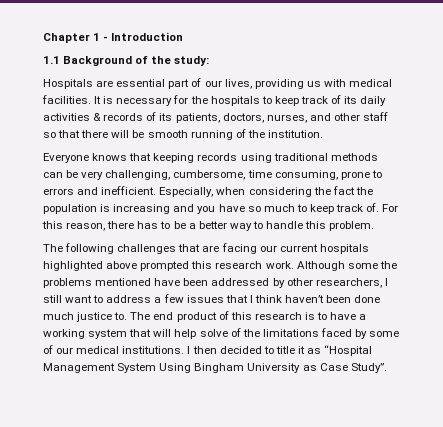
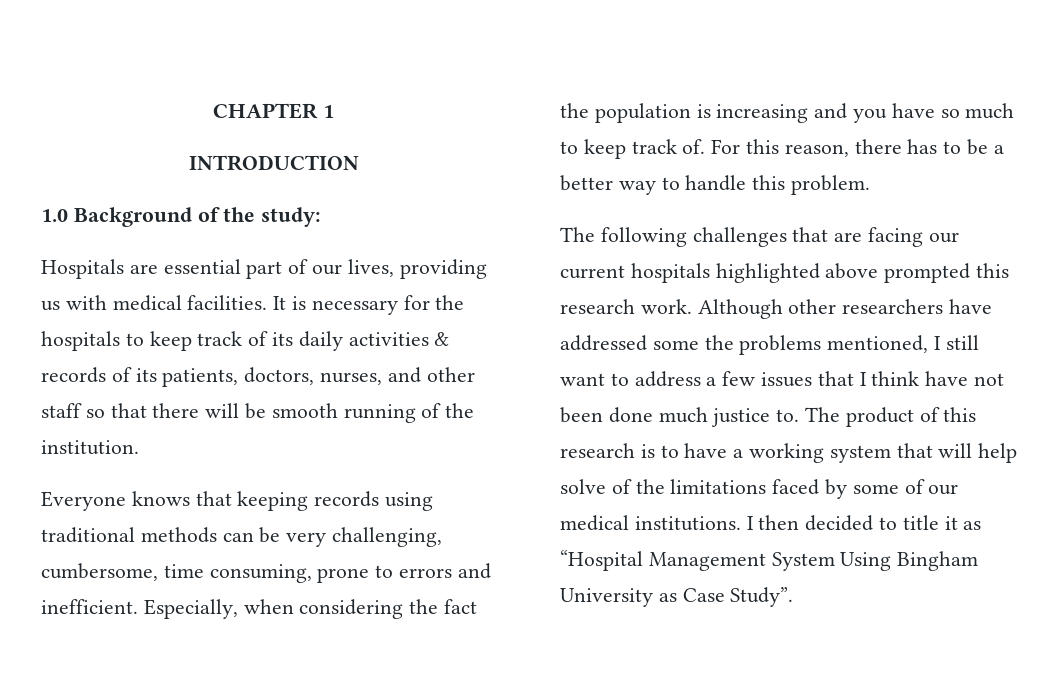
- Chapter 1 - Introduction
- 1.1 Background of the study:
+ CHAPTER 1
+ INTRODUCTION
+ 1.0 Background of the study:
- Although some the problems mentioned have been addressed by other researchers, I still want to address a few issues that I think haven’t been done much justice to.
+ Although other researchers have addressed some the problems mentioned, I still want to address a few issues that I think have not been done much justice to.
- The end product of this research is to have a working system that will help solve of the limitations faced by some of our medical institutions.
+ The product of this research is to have a working system that will help solve of the limitations faced by some of our medical institutions.

